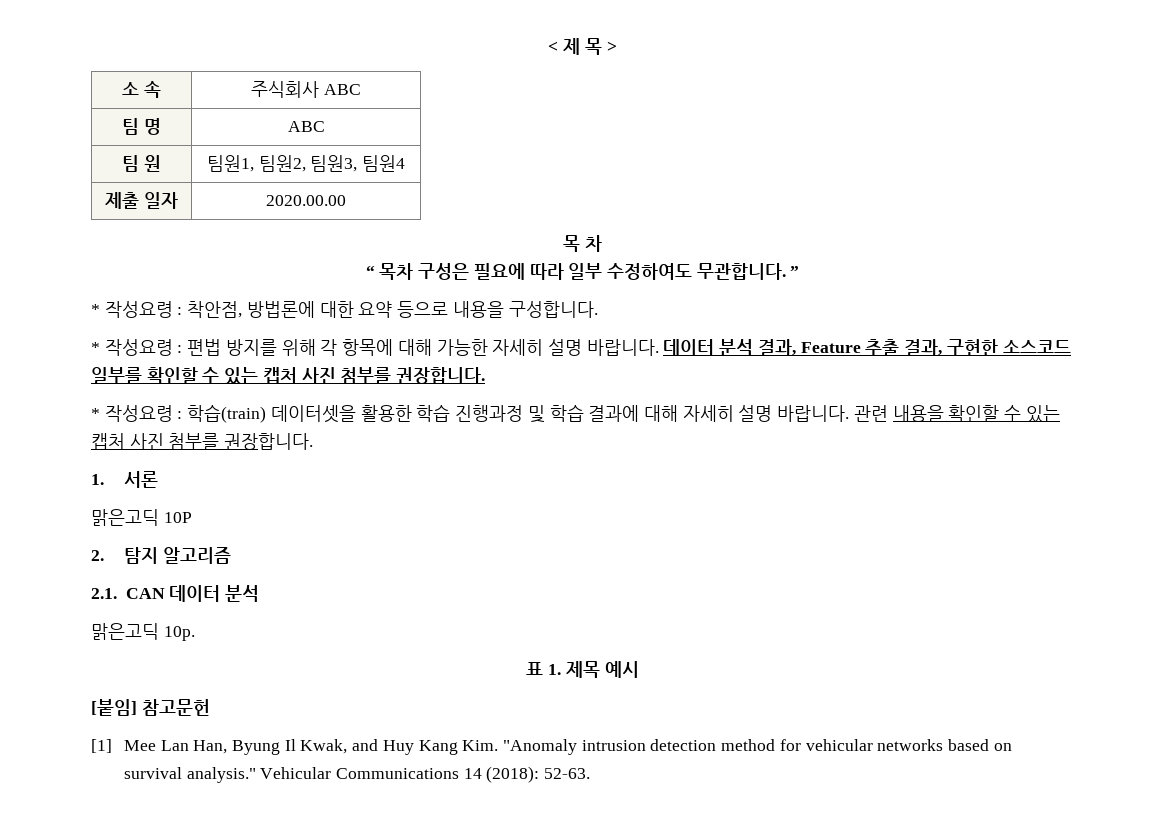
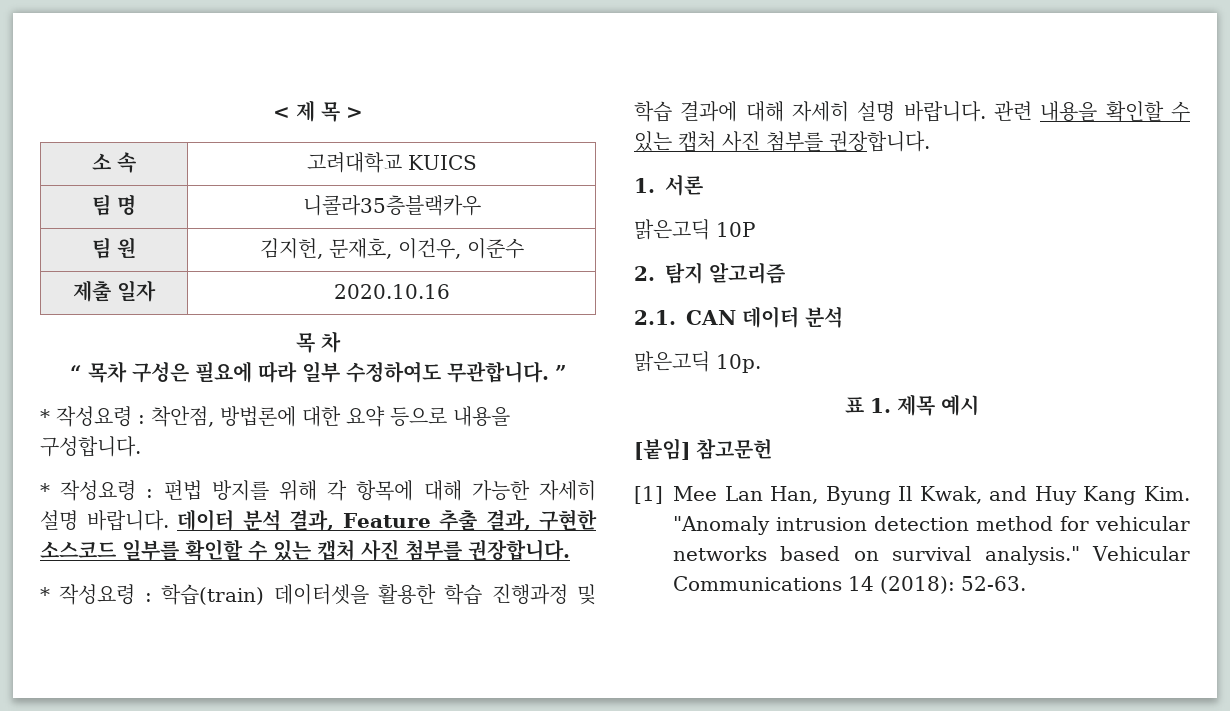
- 소 속 | 주식회사 ABC
+ 소 속 | 고려대학교 KUICS
- 팀 명 | ABC
+ 팀 명 | 니콜라35층블랙카우
- 팀 원 | 팀원1, 팀원2, 팀원3, 팀원4
+ 팀 원 | 김지헌, 문재호, 이건우, 이준수
- 제출 일자 | 2020.00.00
+ 제출 일자 | 2020.10.16

